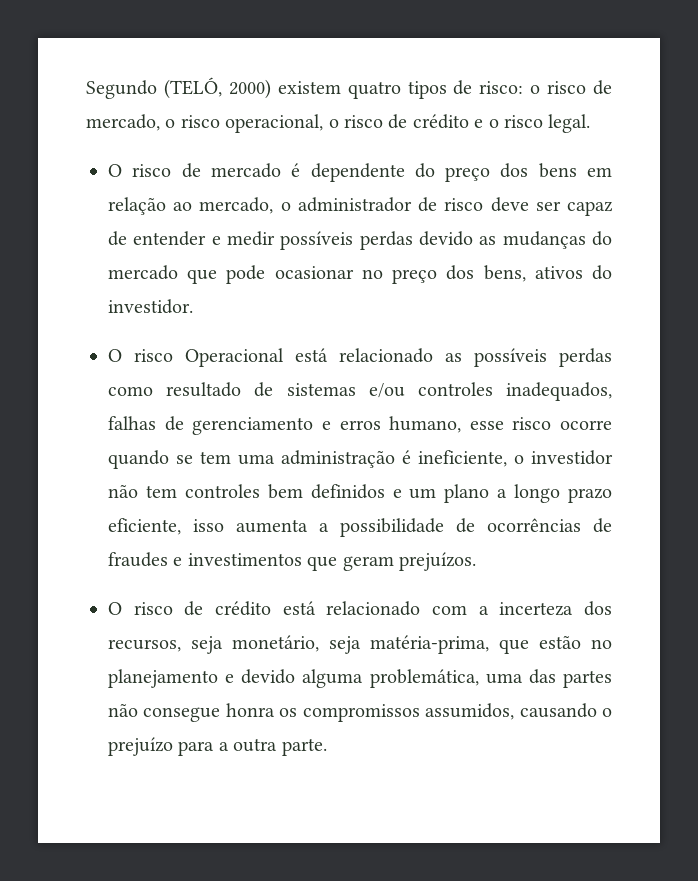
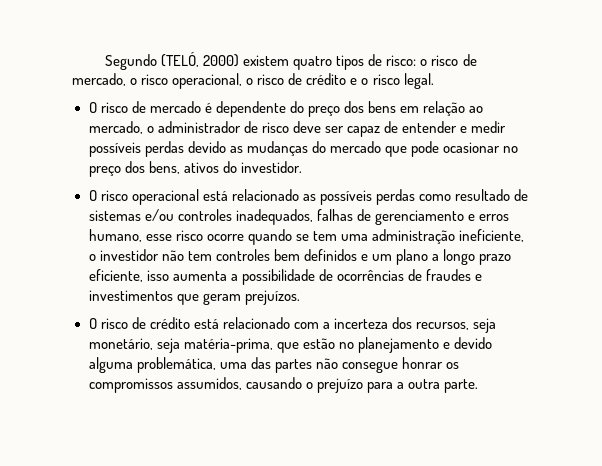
- O risco Operacional está relacionado as possíveis perdas como resultado de sistemas e/ou controles inadequados, falhas de gerenciamento e erros humano, esse risco ocorre quando se tem uma administração é ineficiente, o investidor não tem controles bem definidos e um plano a longo prazo eficiente, isso aumenta a possibilidade de ocorrências de fraudes e investimentos que geram prejuízos.
+ O risco operacional está relacionado as possíveis perdas como resultado de sistemas e/ou controles inadequados, falhas de gerenciamento e erros humano, esse risco ocorre quando se tem uma administração ineficiente, o investidor não tem controles bem definidos e um plano a longo prazo eficiente, isso aumenta a possibilidade de ocorrências de fraudes e investimentos que geram prejuízos.
- O risco de crédito está relacionado com a incerteza dos recursos, seja monetário, seja matéria-prima, que estão no planejamento e devido alguma problemática, uma das partes não consegue honra os compromissos assumidos, causando o prejuízo para a outra parte.
+ O risco de crédito está relacionado com a incerteza dos recursos, seja monetário, seja matéria-prima, que estão no planejamento e devido alguma problemática, uma das partes não consegue honrar os compromissos assumidos, causando o prejuízo para a outra parte.

